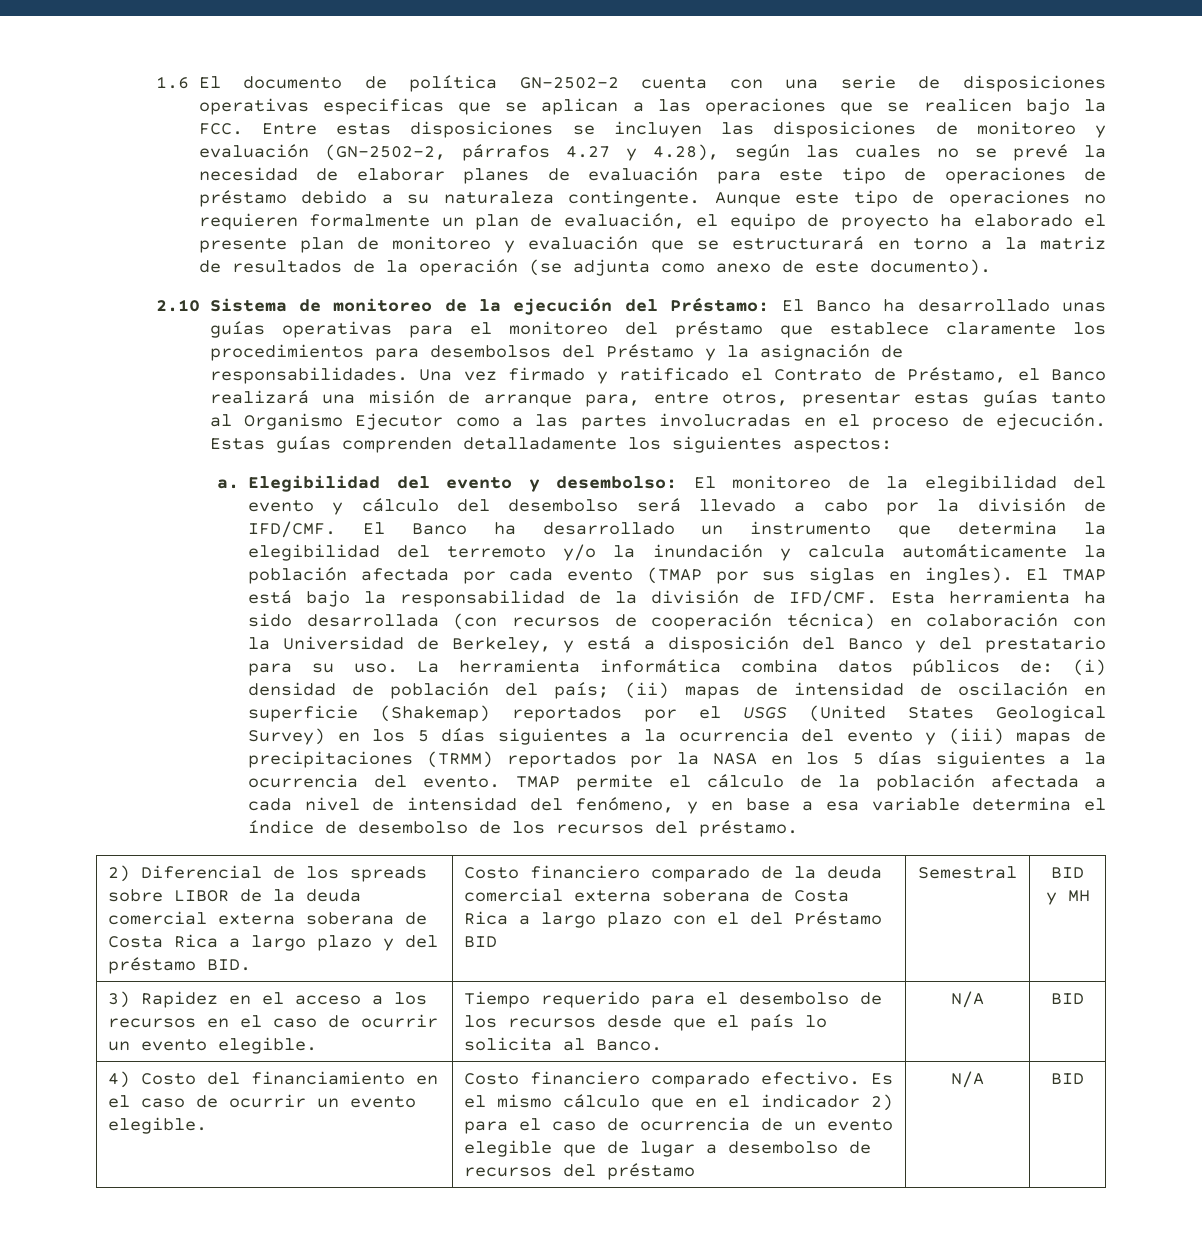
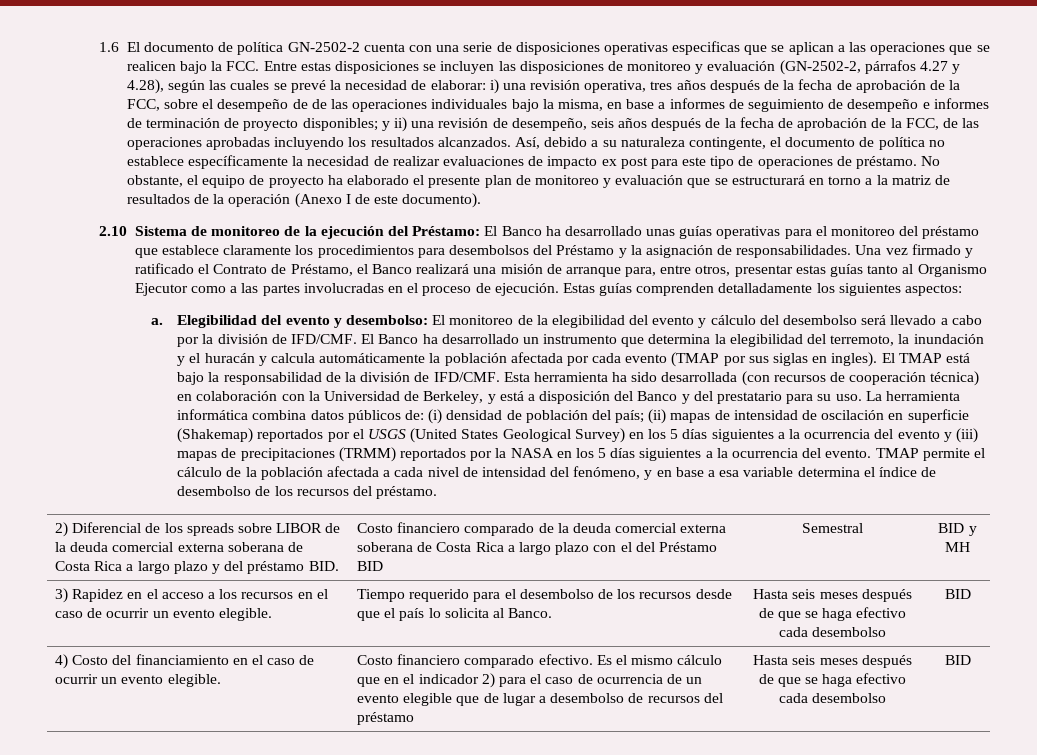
- 1.6 El documento de política GN-2502-2 cuenta con una serie de disposiciones operativas especificas que se aplican a las operaciones que se realicen bajo la FCC. Entre estas disposiciones se incluyen las disposiciones de monitoreo y evaluación (GN-2502-2, párrafos 4.27 y 4.28), según las cuales no se prevé la necesidad de elaborar planes de evaluación para este tipo de operaciones de préstamo debido a su naturaleza contingente. Aunque este tipo de operaciones no requieren formalmente un plan de evaluación, el equipo de proyecto ha elaborado el presente plan de monitoreo y evaluación que se estructurará en torno a la matriz de resultados de la operación (se adjunta como anexo de este documento).
+ 1.6 El documento de política GN-2502-2 cuenta con una serie de disposiciones operativas especificas que se aplican a las operaciones que se realicen bajo la FCC. Entre estas disposiciones se incluyen las disposiciones de monitoreo y evaluación (GN-2502-2, párrafos 4.27 y 4.28), según las cuales se prevé la necesidad de elaborar: i) una revisión operativa, tres años después de la fecha de aprobación de la FCC, sobre el desempeño de de las operaciones individuales bajo la misma, en base a informes de seguimiento de desempeño e informes de terminación de proyecto disponibles; y ii) una revisión de desempeño, seis años después de la fecha de aprobación de la FCC, de las operaciones aprobadas incluyendo los resultados alcanzados. Así, debido a su naturaleza contingente, el documento de política no establece específicamente la necesidad de realizar evaluaciones de impacto ex post para este tipo de operaciones de préstamo. No obstante, el equipo de proyecto ha elaborado el presente plan de monitoreo y evaluación que se estructurará en torno a la matriz de resultados de la operación (Anexo I de este documento).
- El Banco ha desarrollado un instrumento que determina la elegibilidad del terremoto y/o la inundación y calcula automáticamente la población afectada por cada evento (TMAP por sus siglas en ingles).
+ El Banco ha desarrollado un instrumento que determina la elegibilidad del terremoto, la inundación y el huracán y calcula automáticamente la población afectada por cada evento (TMAP por sus siglas en ingles).
- Tiempo requerido para el desembolso de los recursos desde que el país lo solicita al Banco. | N/A
+ Tiempo requerido para el desembolso de los recursos desde que el país lo solicita al Banco. | Hasta seis meses después de que se haga efectivo cada desembolso
- Es el mismo cálculo que en el indicador 2) para el caso de ocurrencia de un evento elegible que de lugar a desembolso de recursos del préstamo | N/A
+ Es el mismo cálculo que en el indicador 2) para el caso de ocurrencia de un evento elegible que de lugar a desembolso de recursos del préstamo | Hasta seis meses después de que se haga efectivo cada desembolso

